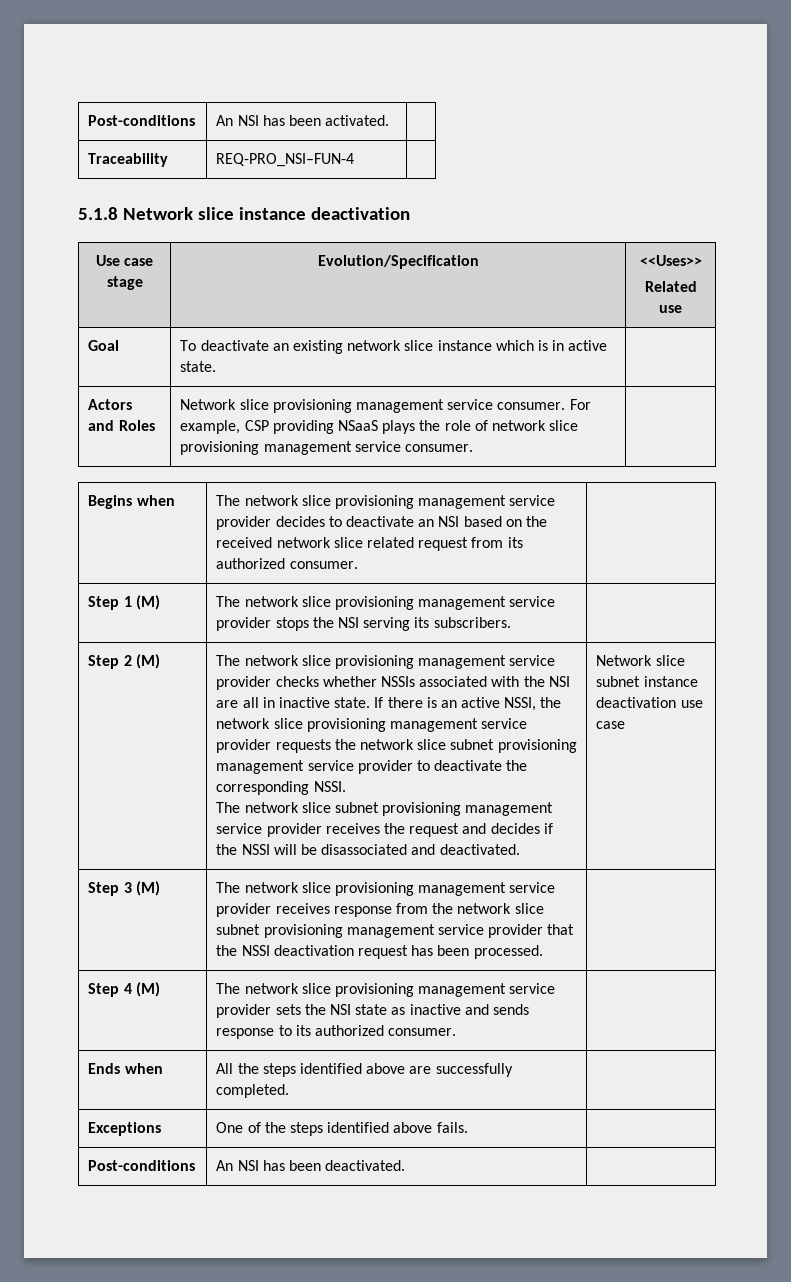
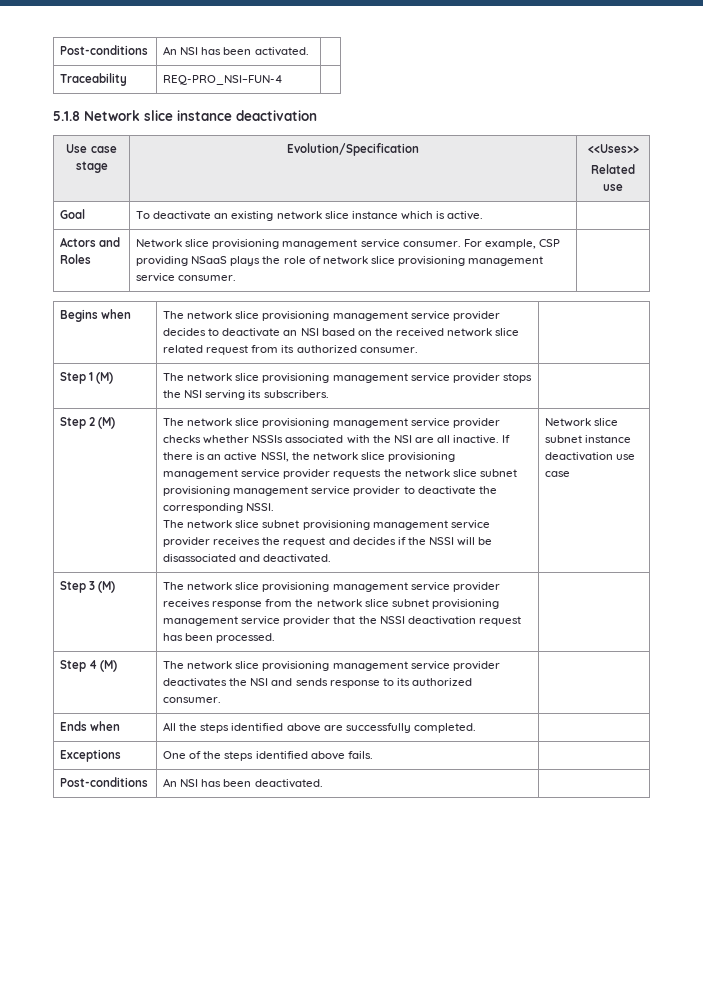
- Goal | To deactivate an existing network slice instance which is in active state. |
+ Goal | To deactivate an existing network slice instance which is active. |
- The network slice provisioning management service provider checks whether NSSIs associated with the NSI are all in inactive state.
+ The network slice provisioning management service provider checks whether NSSIs associated with the NSI are all inactive.
- Step 4 (M) | The network slice provisioning management service provider sets the NSI state as inactive and sends response to its authorized consumer. |
+ Step 4 (M) | The network slice provisioning management service provider deactivates the NSI and sends response to its authorized consumer. |

